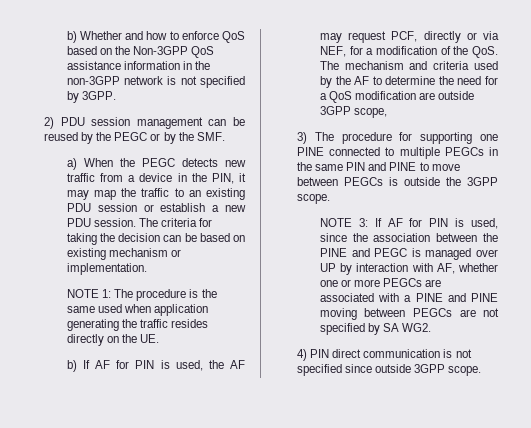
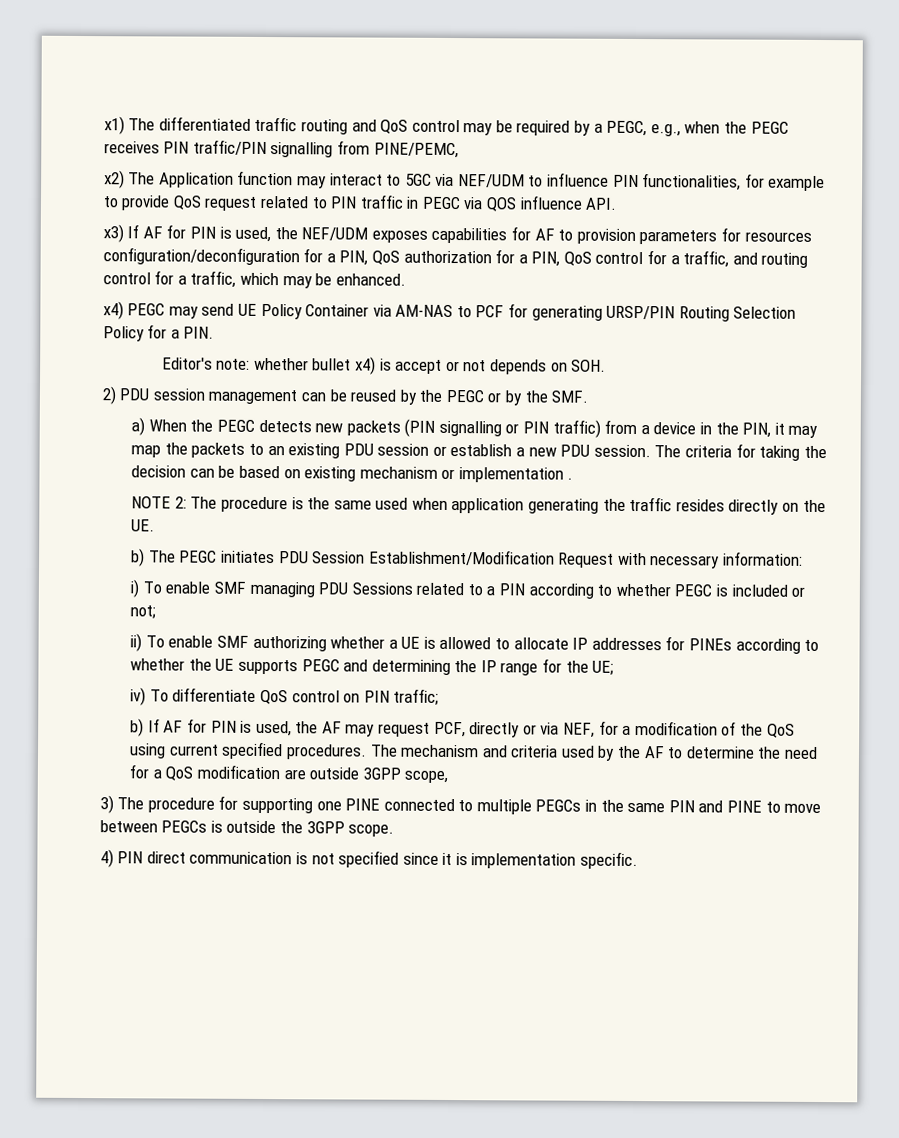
- b) Whether and how to enforce QoS based on the Non-3GPP QoS assistance information in the non-3GPP network is not specified by 3GPP.
+ x1) The differentiated traffic routing and QoS control may be required by a PEGC, e.g., when the PEGC receives PIN traffic/PIN signalling from PINE/PEMC,
+ x2) The Application function may interact to 5GC via NEF/UDM to influence PIN functionalities, for example to provide QoS request related to PIN traffic in PEGC via QOS influence API.
+ x3) If AF for PIN is used, the NEF/UDM exposes capabilities for AF to provision parameters for resources configuration/deconfiguration for a PIN, QoS authorization for a PIN, QoS control for a traffic, and routing control for a traffic, which may be enhanced.
+ x4) PEGC may send UE Policy Container via AM-NAS to PCF for generating URSP/PIN Routing Selection Policy for a PIN.
+ Editor's note: whether bullet x4) is accept or not depends on SOH.
- a) When the PEGC detects new traffic from a device in the PIN, it may map the traffic to an existing PDU session or establish a new PDU session.
+ a) When the PEGC detects new packets (PIN signalling or PIN traffic) from a device in the PIN, it may map the packets to an existing PDU session or establish a new PDU session.
- The criteria for taking the decision can be based on existing mechanism or implementation.
- NOTE 1: The procedure is the same used when application generating the traffic resides directly on the UE.
+ The criteria for taking the decision can be based on existing mechanism or implementation .
+ NOTE 2: The procedure is the same used when application generating the traffic resides directly on the UE.
+ b) The PEGC initiates PDU Session Establishment/Modification Request with necessary information:
+ i) To enable SMF managing PDU Sessions related to a PIN according to whether PEGC is included or not;
+ ii) To enable SMF authorizing whether a UE is allowed to allocate IP addresses for PINEs according to whether the UE supports PEGC and determining the IP range for the UE;
+ iv) To differentiate QoS control on PIN traffic;
- b) If AF for PIN is used, the AF may request PCF, directly or via NEF, for a modification of the QoS. The mechanism and criteria used by the AF to determine the need for a QoS modification are outside 3GPP scope,
+ b) If AF for PIN is used, the AF may request PCF, directly or via NEF, for a modification of the QoS using current specified procedures. The mechanism and criteria used by the AF to determine the need for a QoS modification are outside 3GPP scope,
- NOTE 3: If AF for PIN is used, since the association between the PINE and PEGC is managed over UP by interaction with AF, whether one or more PEGCs are associated with a PINE and PINE moving between PEGCs are not specified by SA WG2.
- 4) PIN direct communication is not specified since outside 3GPP scope.
+ 4) PIN direct communication is not specified since it is implementation specific.

